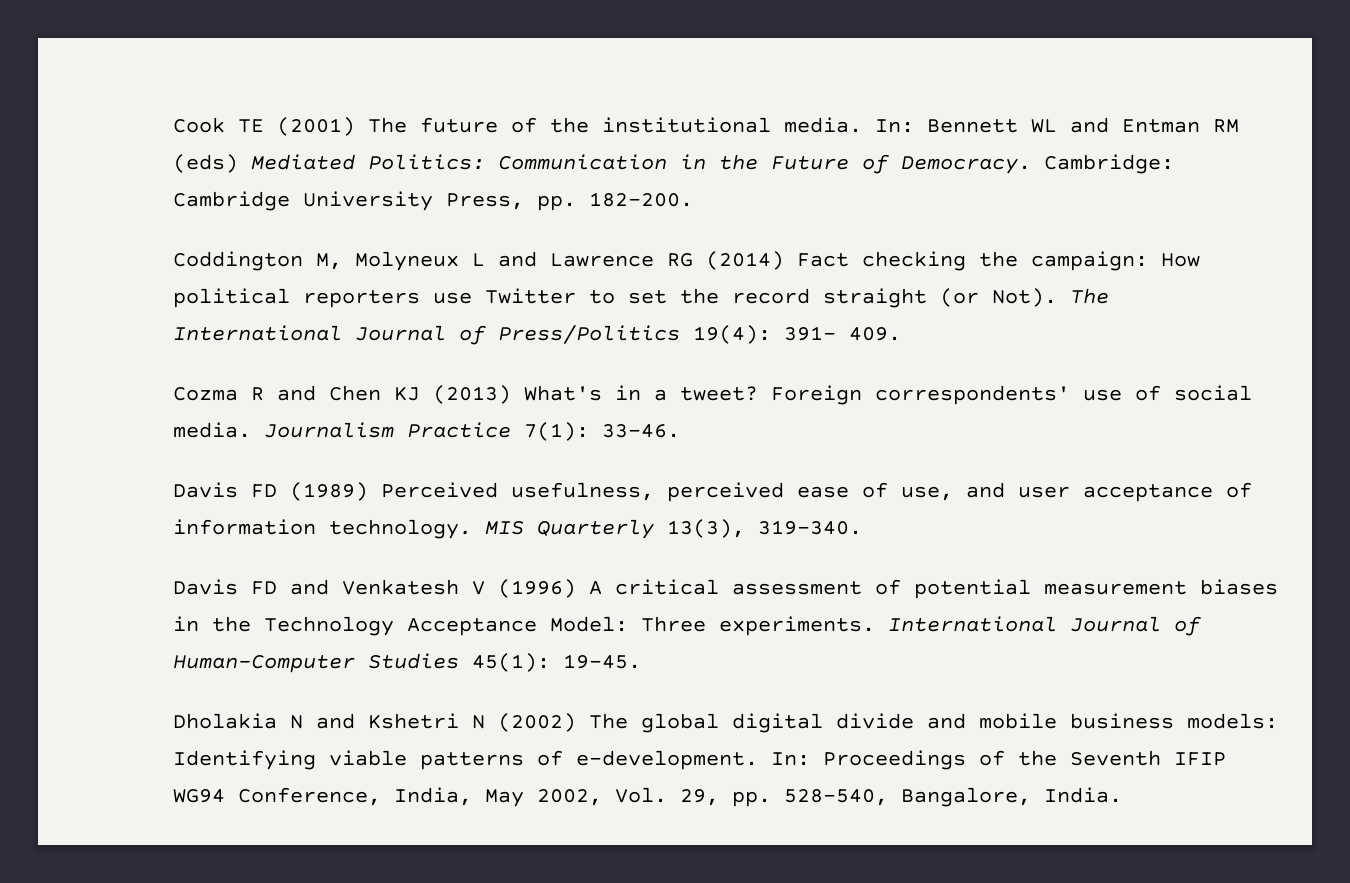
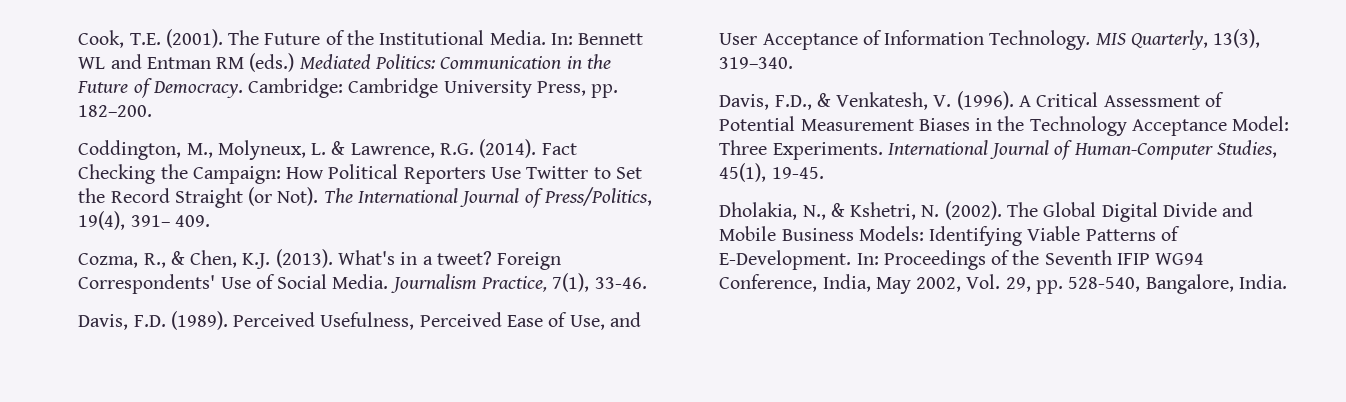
- Cook TE (2001) The future of the institutional media.
+ Cook, T.E. (2001). The Future of the Institutional Media.
- In: Bennett WL and Entman RM (eds) Mediated Politics: Communication in the Future of Democracy.
+ In: Bennett WL and Entman RM (eds.) Mediated Politics: Communication in the Future of Democracy.
- Coddington M, Molyneux L and Lawrence RG (2014) Fact checking the campaign: How political reporters use Twitter to set the record straight (or Not).
+ Coddington, M., Molyneux, L. & Lawrence, R.G. (2014). Fact Checking the Campaign: How Political Reporters Use Twitter to Set the Record Straight (or Not).
- The International Journal of Press/Politics 19(4): 391– 409.
+ The International Journal of Press/Politics, 19(4), 391– 409.
- Cozma R and Chen KJ (2013) What's in a tweet?
+ Cozma, R., & Chen, K.J. (2013). What's in a tweet?
- Foreign correspondents' use of social media. Journalism Practice 7(1): 33–46.
- Davis FD (1989) Perceived usefulness, perceived ease of use, and user acceptance of information technology. MIS Quarterly 13(3), 319–340.
- Davis FD and Venkatesh V (1996) A critical assessment of potential measurement biases in the Technology Acceptance Model: Three experiments.
+ Foreign Correspondents' Use of Social Media. Journalism Practice, 7(1), 33-46.
+ Davis, F.D. (1989). Perceived Usefulness, Perceived Ease of Use, and User Acceptance of Information Technology. MIS Quarterly, 13(3), 319–340.
+ Davis, F.D., & Venkatesh, V. (1996). A Critical Assessment of Potential Measurement Biases in the Technology Acceptance Model: Three Experiments.
- International Journal of Human-Computer Studies 45(1): 19-45.
+ International Journal of Human-Computer Studies, 45(1), 19-45.
- Dholakia N and Kshetri N (2002) The global digital divide and mobile business models: Identifying viable patterns of e-development.
+ Dholakia, N., & Kshetri, N. (2002). The Global Digital Divide and Mobile Business Models: Identifying Viable Patterns of E-Development.

